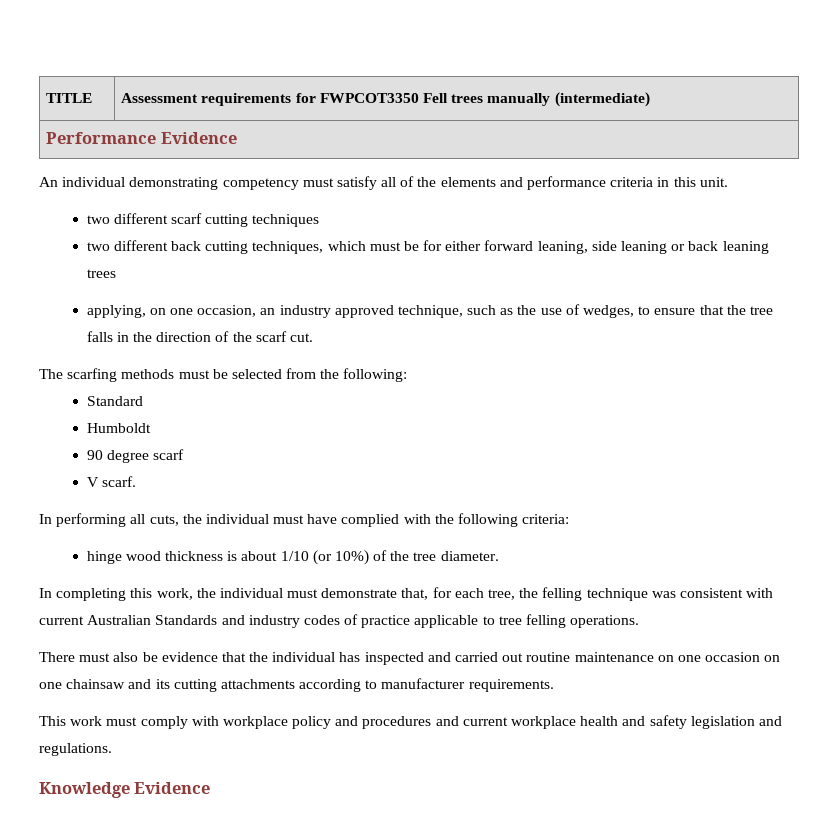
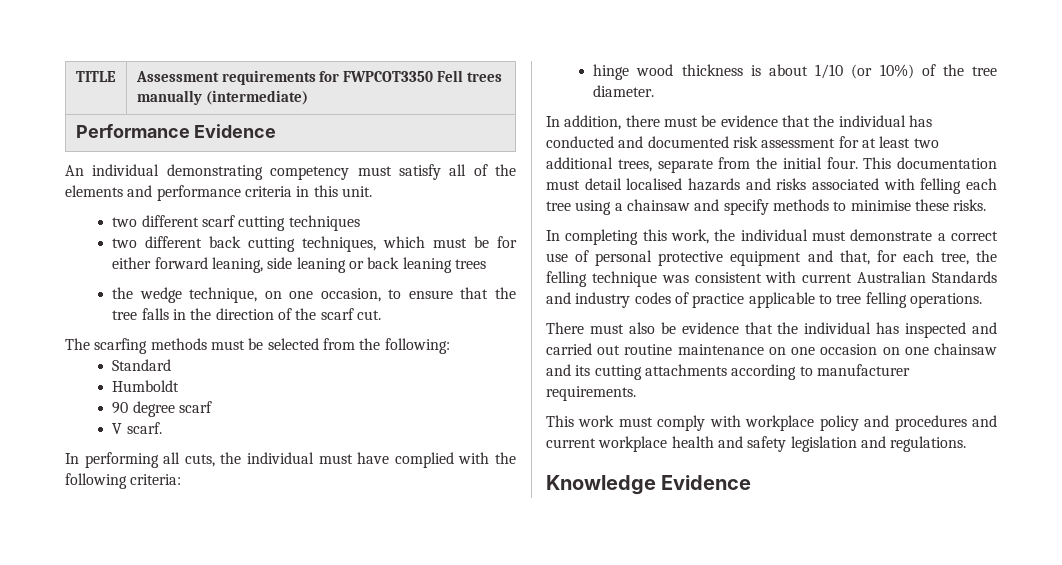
- applying, on one occasion, an industry approved technique, such as the use of wedges, to ensure that the tree falls in the direction of the scarf cut.
+ the wedge technique, on one occasion, to ensure that the tree falls in the direction of the scarf cut.
+ In addition, there must be evidence that the individual has conducted and documented risk assessment for at least two additional trees, separate from the initial four. This documentation must detail localised hazards and risks associated with felling each tree using a chainsaw and specify methods to minimise these risks.
- In completing this work, the individual must demonstrate that, for each tree, the felling technique was consistent with current Australian Standards and industry codes of practice applicable to tree felling operations.
+ In completing this work, the individual must demonstrate a correct use of personal protective equipment and that, for each tree, the felling technique was consistent with current Australian Standards and industry codes of practice applicable to tree felling operations.

